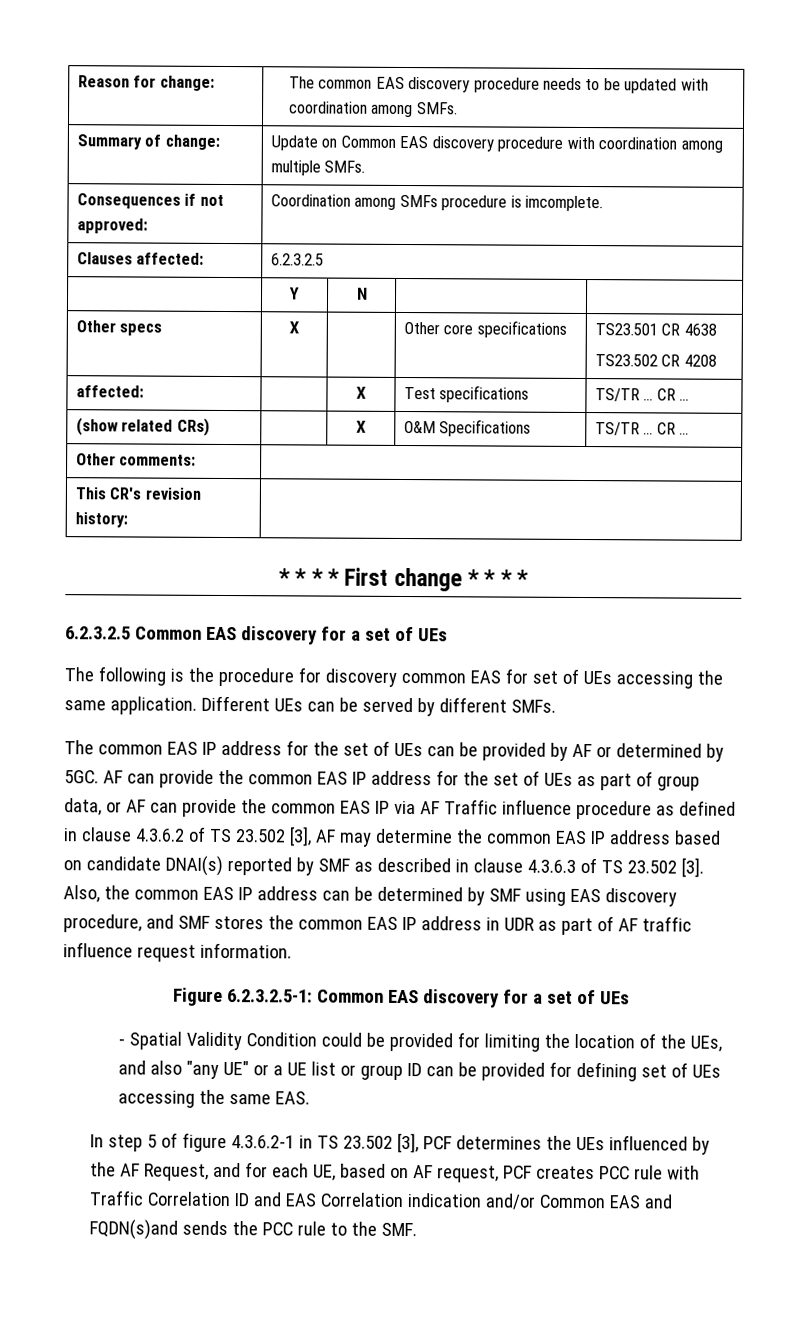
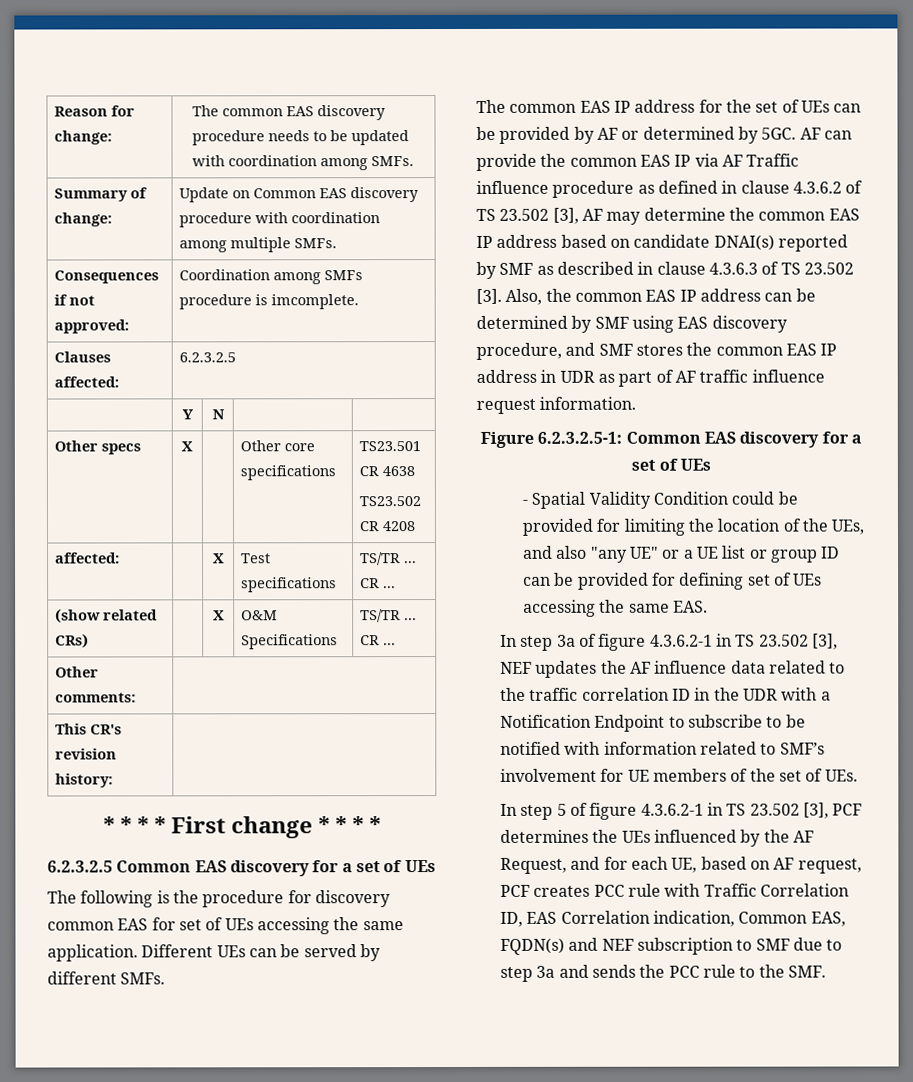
- AF can provide the common EAS IP address for the set of UEs as part of group data, or AF can provide the common EAS IP via AF Traffic influence procedure as defined in clause 4.3.6.2 of TS 23.502 [3], AF may determine the common EAS IP address based on candidate DNAI(s) reported by SMF as described in clause 4.3.6.3 of TS 23.502 [3].
+ AF can provide the common EAS IP via AF Traffic influence procedure as defined in clause 4.3.6.2 of TS 23.502 [3], AF may determine the common EAS IP address based on candidate DNAI(s) reported by SMF as described in clause 4.3.6.3 of TS 23.502 [3].
+ In step 3a of figure 4.3.6.2-1 in TS 23.502 [3], NEF updates the AF influence data related to the traffic correlation ID in the UDR with a Notification Endpoint to subscribe to be notified with information related to SMF’s involvement for UE members of the set of UEs.
- In step 5 of figure 4.3.6.2-1 in TS 23.502 [3], PCF determines the UEs influenced by the AF Request, and for each UE, based on AF request, PCF creates PCC rule with Traffic Correlation ID and EAS Correlation indication and/or Common EAS and FQDN(s)and sends the PCC rule to the SMF.
+ In step 5 of figure 4.3.6.2-1 in TS 23.502 [3], PCF determines the UEs influenced by the AF Request, and for each UE, based on AF request, PCF creates PCC rule with Traffic Correlation ID, EAS Correlation indication, Common EAS, FQDN(s) and NEF subscription to SMF due to step 3a and sends the PCC rule to the SMF.

